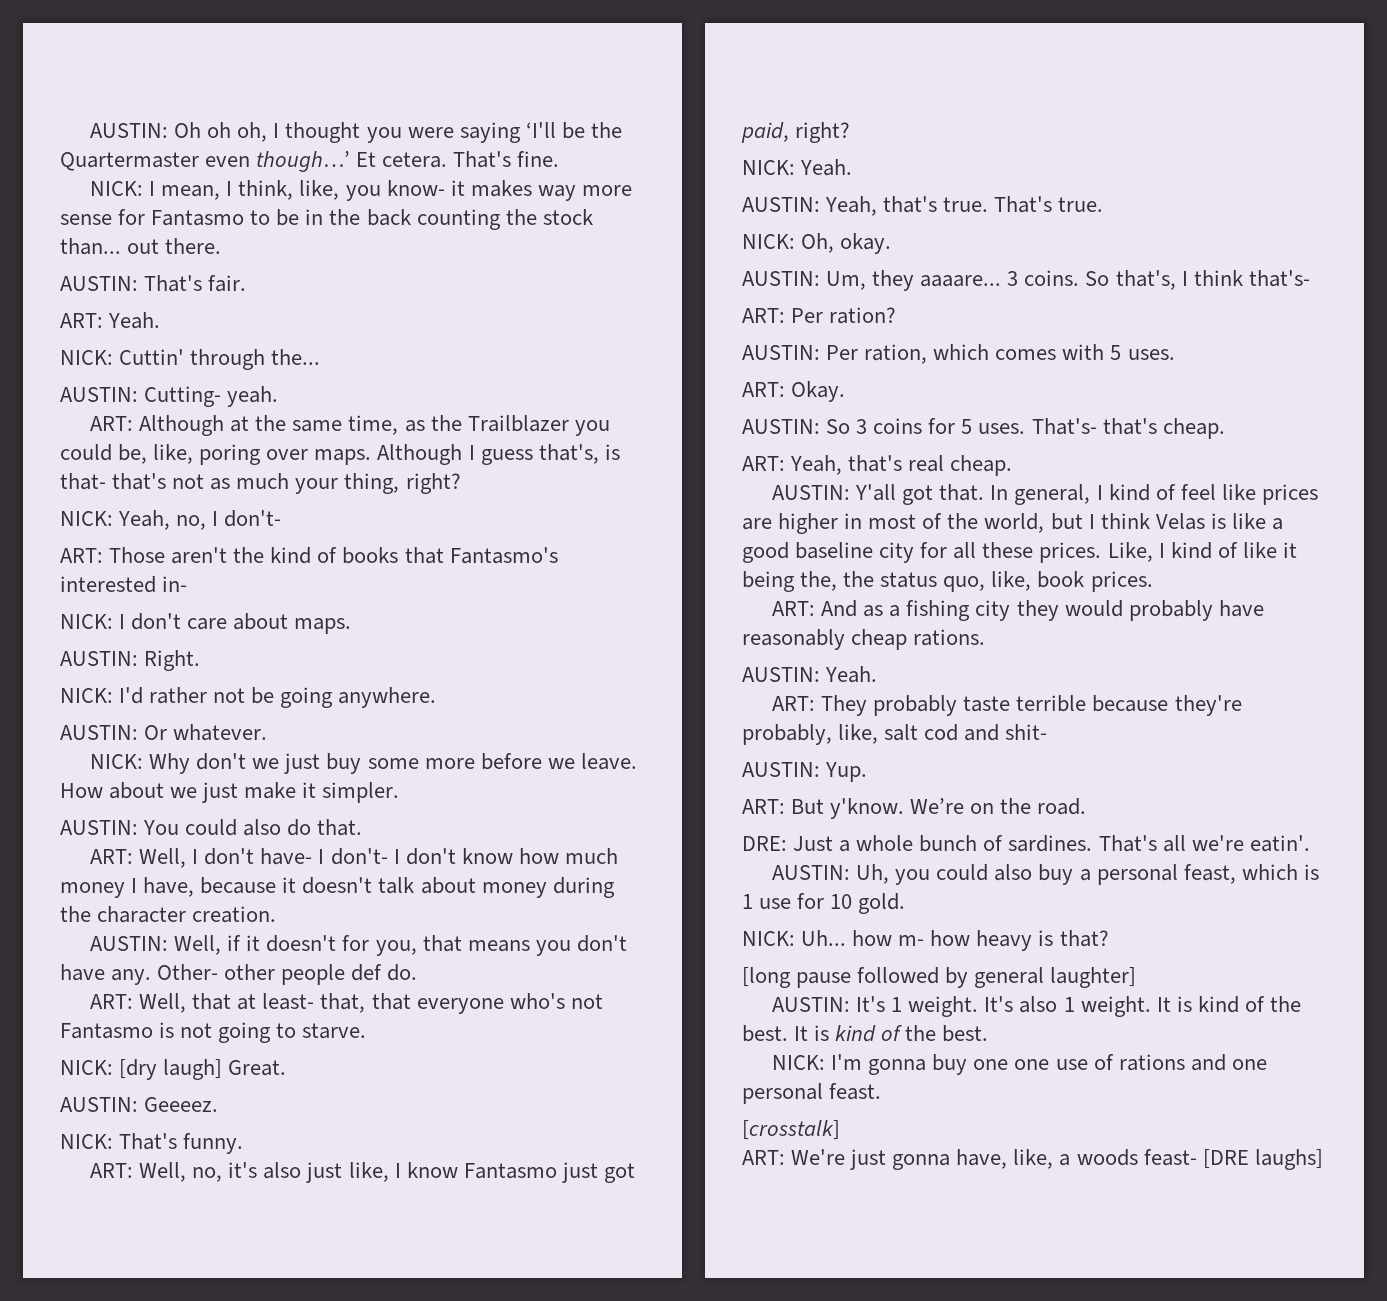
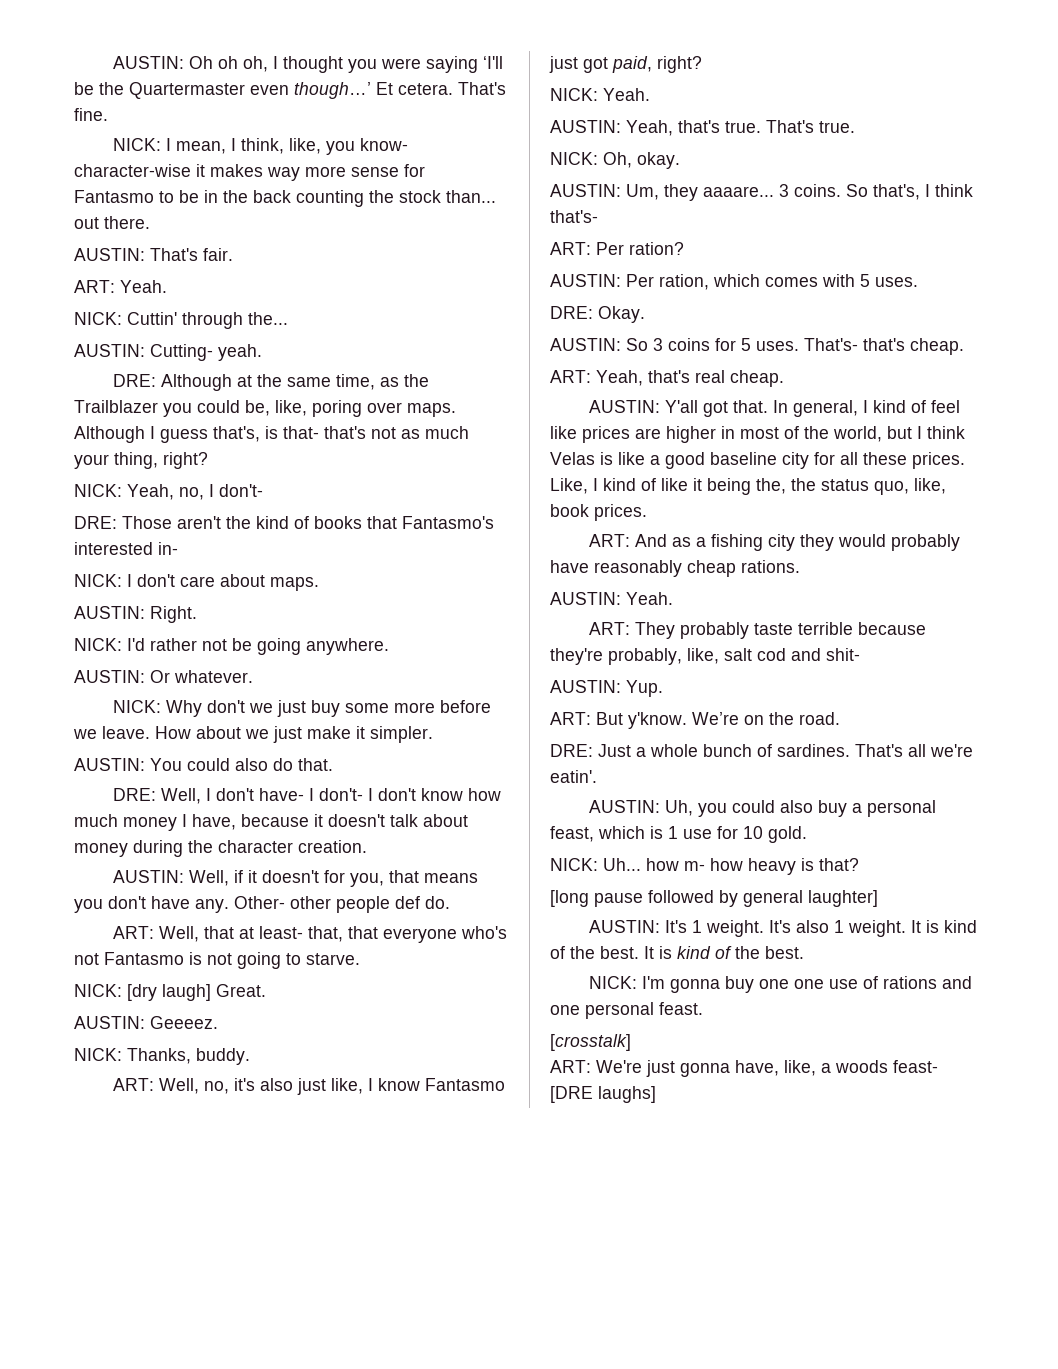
- NICK: I mean, I think, like, you know- it makes way more sense for Fantasmo to be in the back counting the stock than... out there.
+ NICK: I mean, I think, like, you know- character-wise it makes way more sense for Fantasmo to be in the back counting the stock than... out there.
- ART: Although at the same time, as the Trailblazer you could be, like, poring over maps.
+ DRE: Although at the same time, as the Trailblazer you could be, like, poring over maps.
- ART: Those aren't the kind of books that Fantasmo's interested in-
+ DRE: Those aren't the kind of books that Fantasmo's interested in-
- ART: Well, I don't have- I don't- I don't know how much money I have, because it doesn't talk about money during the character creation.
+ DRE: Well, I don't have- I don't- I don't know how much money I have, because it doesn't talk about money during the character creation.
- NICK: That's funny.
+ NICK: Thanks, buddy.
- ART: Okay.
+ DRE: Okay.

